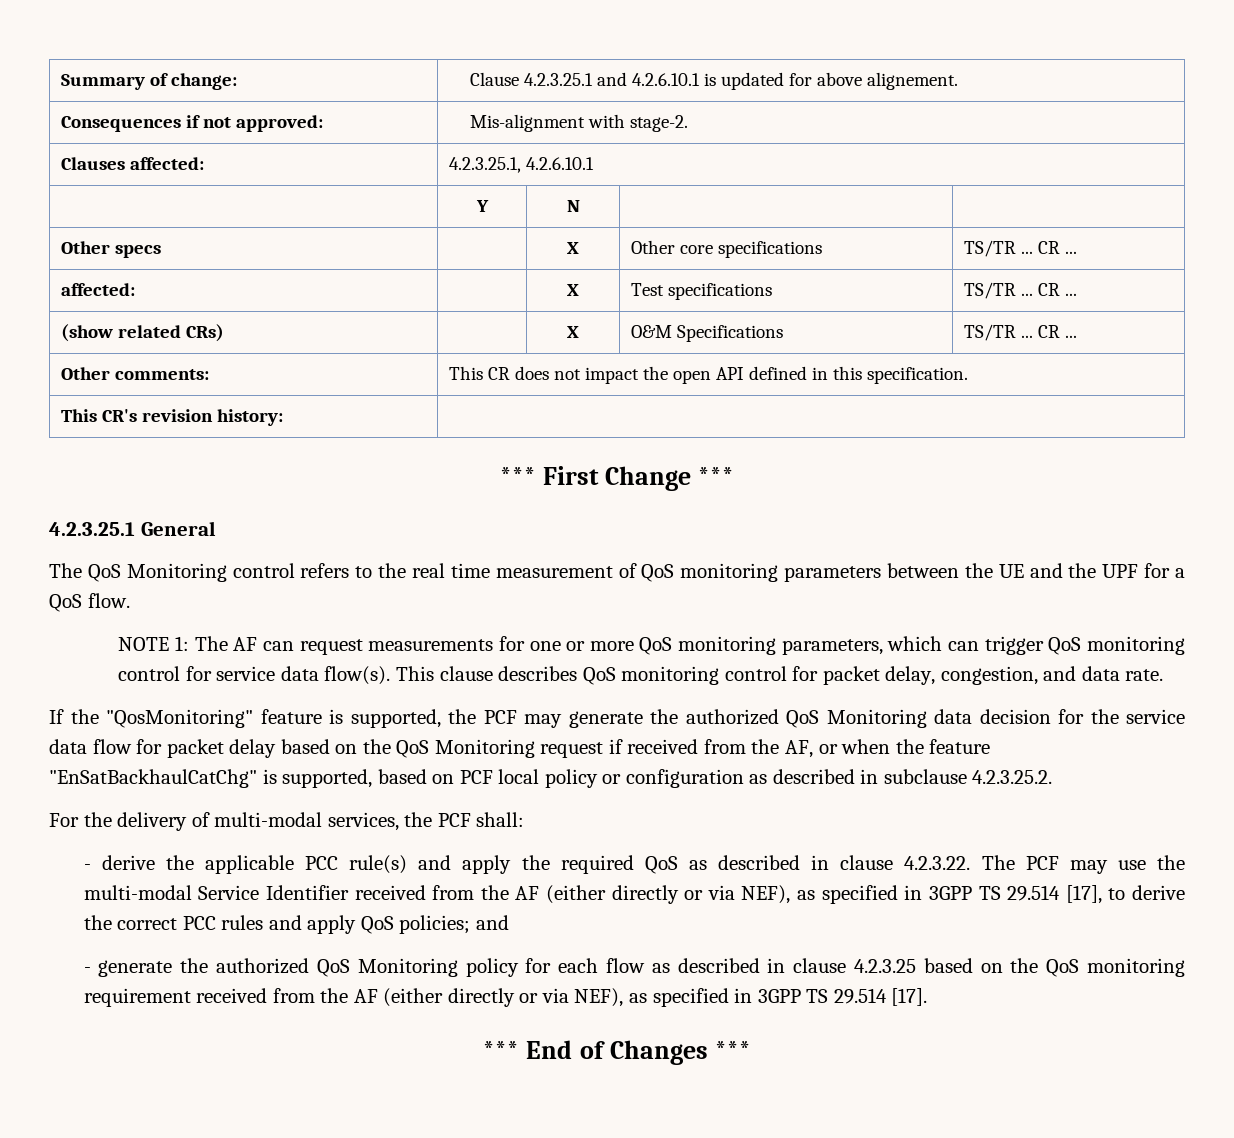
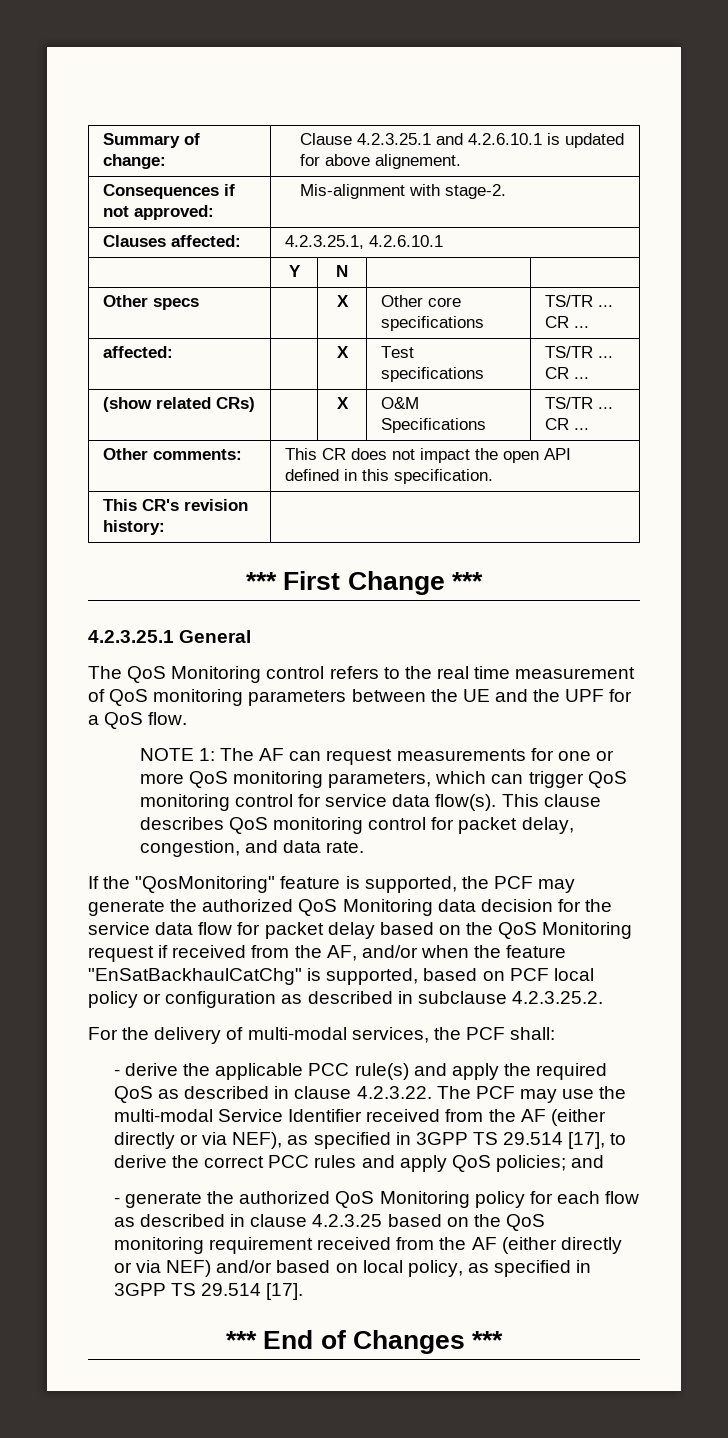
- If the "QosMonitoring" feature is supported, the PCF may generate the authorized QoS Monitoring data decision for the service data flow for packet delay based on the QoS Monitoring request if received from the AF, or when the feature "EnSatBackhaulCatChg" is supported, based on PCF local policy or configuration as described in subclause 4.2.3.25.2.
+ If the "QosMonitoring" feature is supported, the PCF may generate the authorized QoS Monitoring data decision for the service data flow for packet delay based on the QoS Monitoring request if received from the AF, and/or when the feature "EnSatBackhaulCatChg" is supported, based on PCF local policy or configuration as described in subclause 4.2.3.25.2.
- - generate the authorized QoS Monitoring policy for each flow as described in clause 4.2.3.25 based on the QoS monitoring requirement received from the AF (either directly or via NEF), as specified in 3GPP TS 29.514 [17].
+ - generate the authorized QoS Monitoring policy for each flow as described in clause 4.2.3.25 based on the QoS monitoring requirement received from the AF (either directly or via NEF) and/or based on local policy, as specified in 3GPP TS 29.514 [17].

